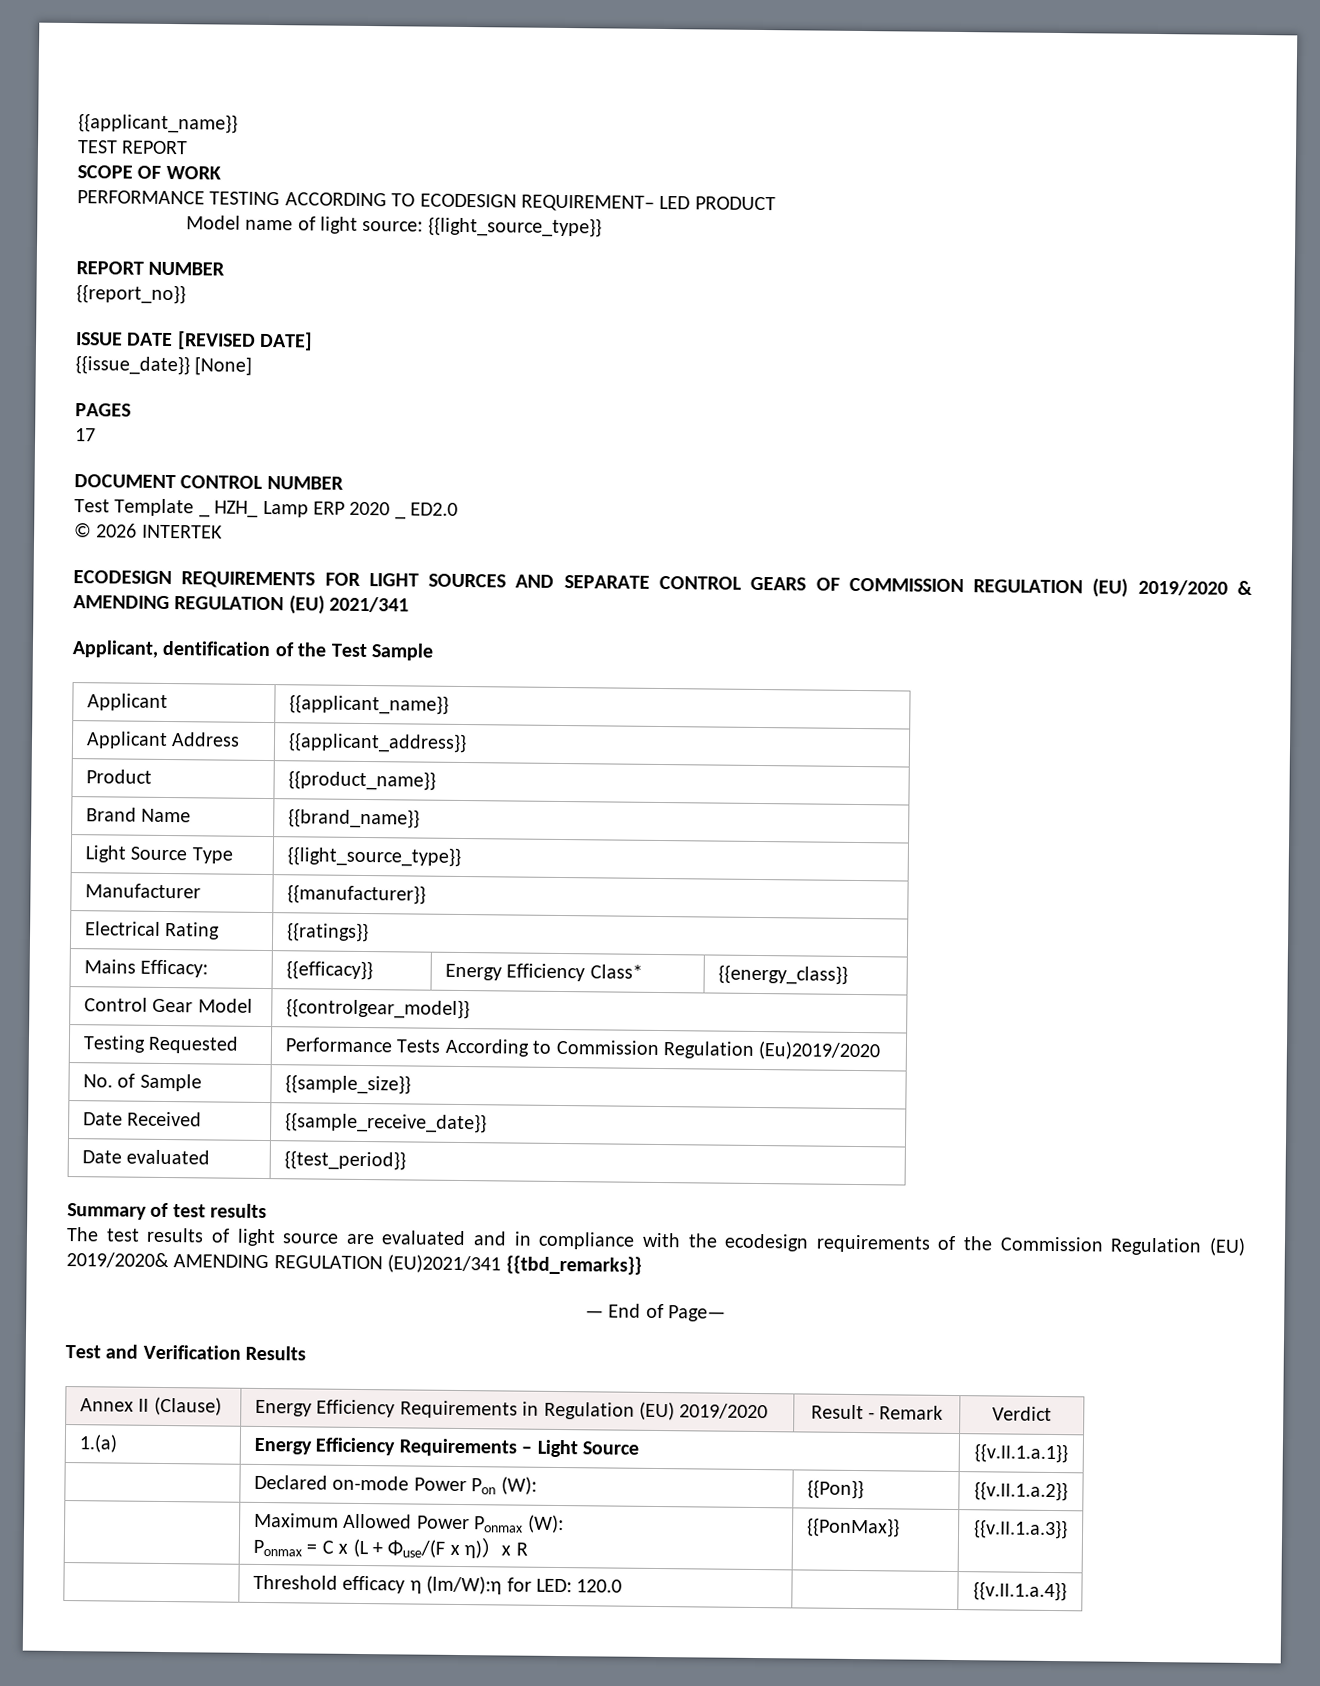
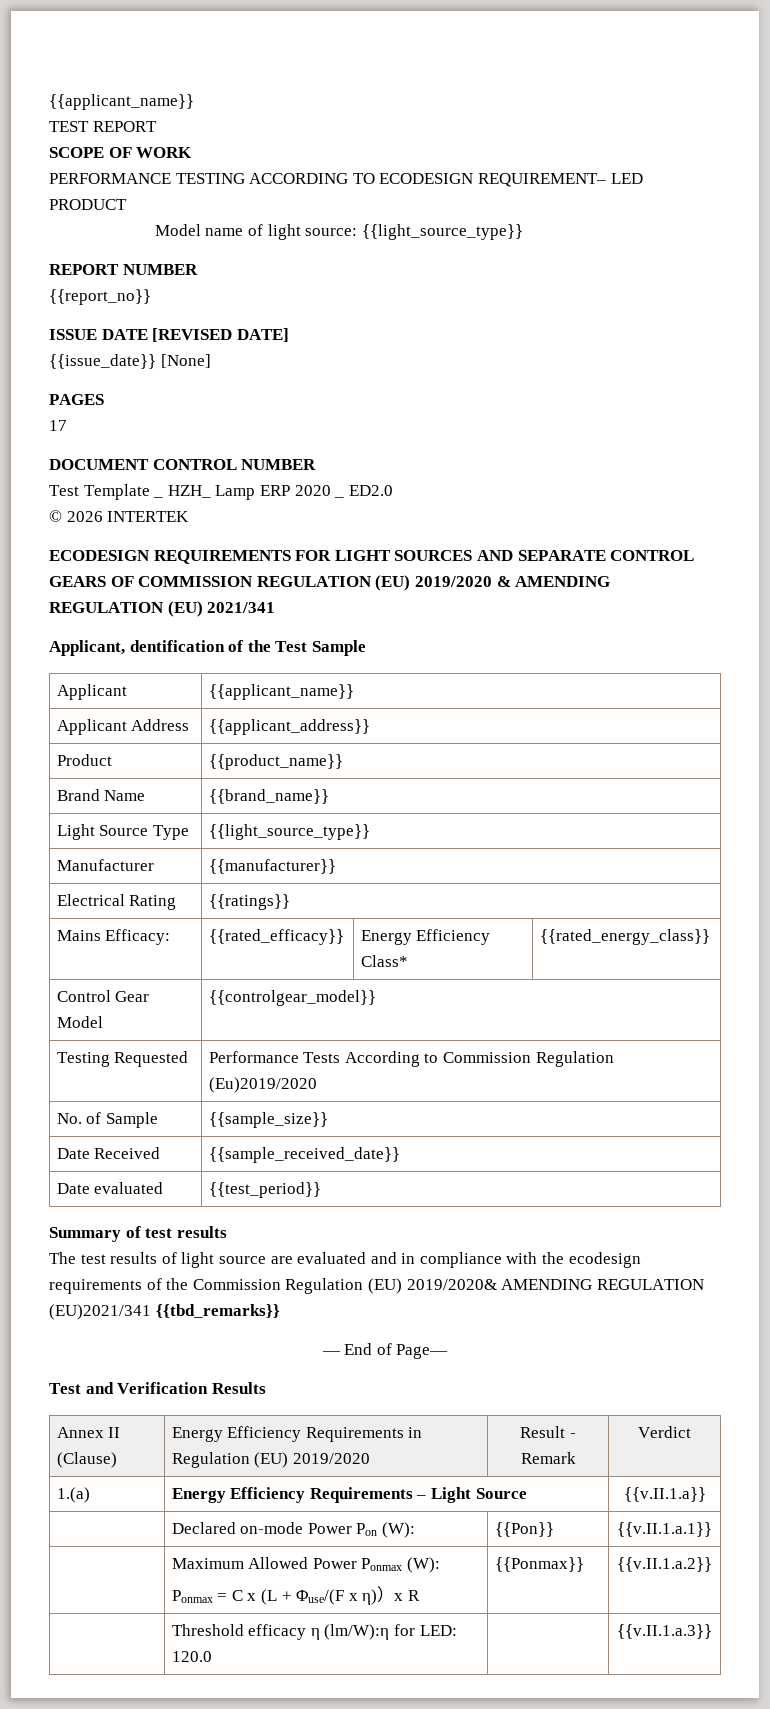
- Mains Efficacy: | {{efficacy}} | Energy Efficiency Class* | {{energy_class}}
+ Mains Efficacy: | {{rated_efficacy}} | Energy Efficiency Class* | {{rated_energy_class}}
- Date Received | {{sample_receive_date}}
+ Date Received | {{sample_received_date}}
- 1.(a) | Energy Efficiency Requirements – Light Source | {{v.II.1.a.1}}
+ 1.(a) | Energy Efficiency Requirements – Light Source | {{v.II.1.a}}
- | Declared on-mode Power Pon (W): | {{Pon}} | {{v.II.1.a.2}}
+ | Declared on-mode Power Pon (W): | {{Pon}} | {{v.II.1.a.1}}
  | Maximum Allowed Power Ponmax (W):
- Ponmax = C x (L + Φuse/(F x η)）x R | {{PonMax}} | {{v.II.1.a.3}}
+ Ponmax = C x (L + Φuse/(F x η)）x R | {{Ponmax}} | {{v.II.1.a.2}}
- | Threshold efficacy η (lm/W):η for LED: 120.0 | | {{v.II.1.a.4}}
+ | Threshold efficacy η (lm/W):η for LED: 120.0 | | {{v.II.1.a.3}}

